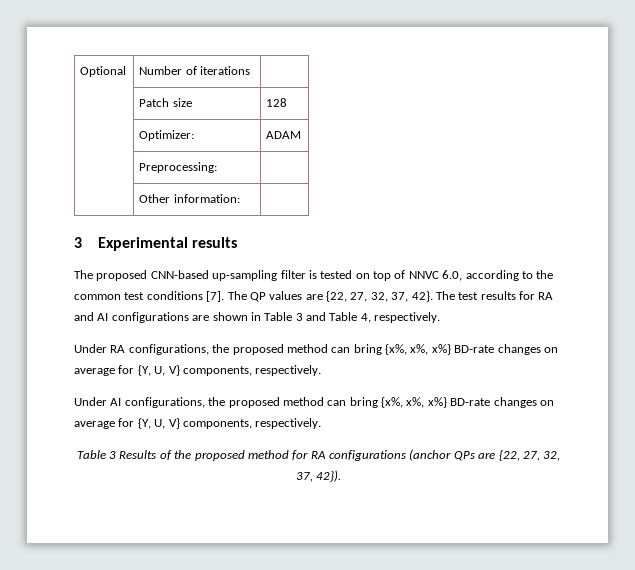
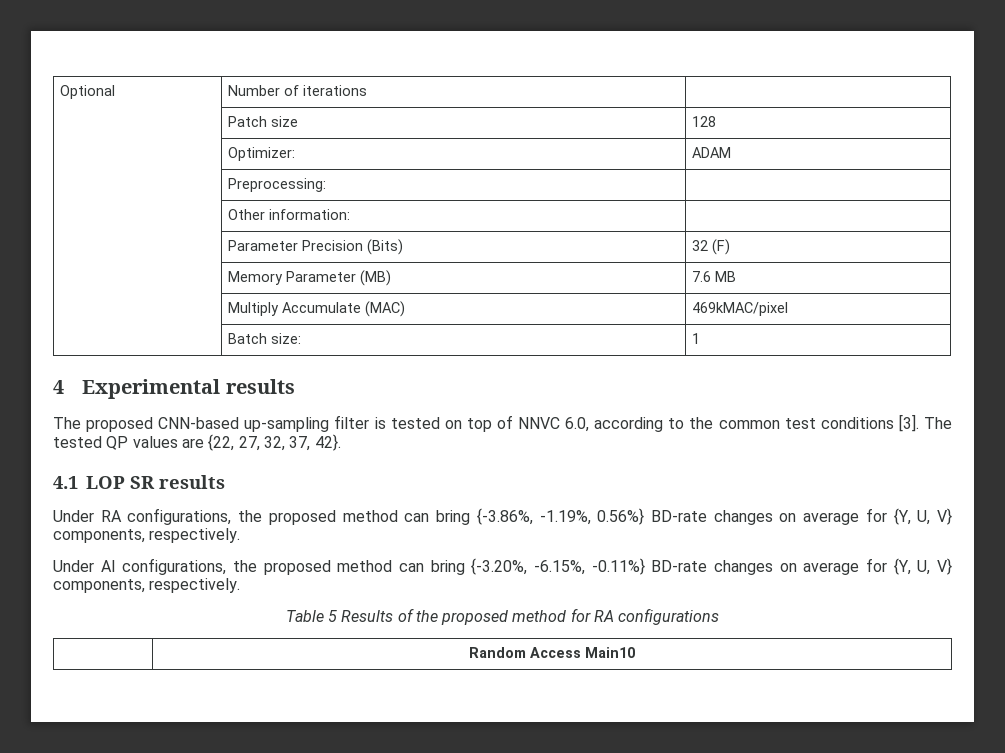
- 3 Experimental results
+ | Parameter Precision (Bits) | 32 (F)
+ | Memory Parameter (MB) | 7.6 MB
+ | Multiply Accumulate (MAC) | 469kMAC/pixel
+ | Batch size: | 1
+ 4 Experimental results
- The proposed CNN-based up-sampling filter is tested on top of NNVC 6.0, according to the common test conditions [7]. The QP values are {22, 27, 32, 37, 42}. The test results for RA and AI configurations are shown in Table 3 and Table 4, respectively.
+ The proposed CNN-based up-sampling filter is tested on top of NNVC 6.0, according to the common test conditions [3]. The tested QP values are {22, 27, 32, 37, 42}.
+ 4.1 LOP SR results
- Under RA configurations, the proposed method can bring {x%, x%, x%} BD-rate changes on average for {Y, U, V} components, respectively.
+ Under RA configurations, the proposed method can bring {-3.86%, -1.19%, 0.56%} BD-rate changes on average for {Y, U, V} components, respectively.
- Under AI configurations, the proposed method can bring {x%, x%, x%} BD-rate changes on average for {Y, U, V} components, respectively.
+ Under AI configurations, the proposed method can bring {-3.20%, -6.15%, -0.11%} BD-rate changes on average for {Y, U, V} components, respectively.
- Table 3 Results of the proposed method for RA configurations (anchor QPs are {22, 27, 32, 37, 42}).
+ Table 5 Results of the proposed method for RA configurations
+ | Random Access Main10

